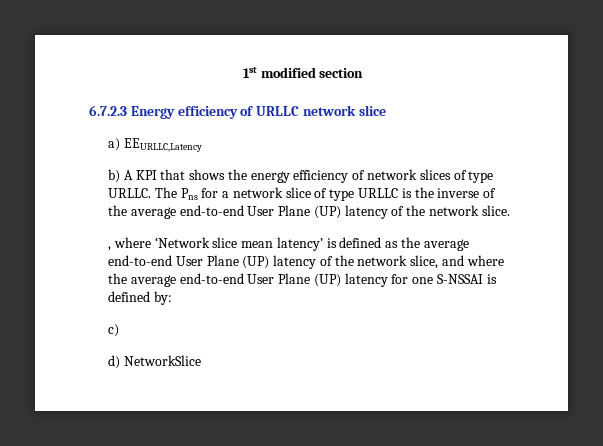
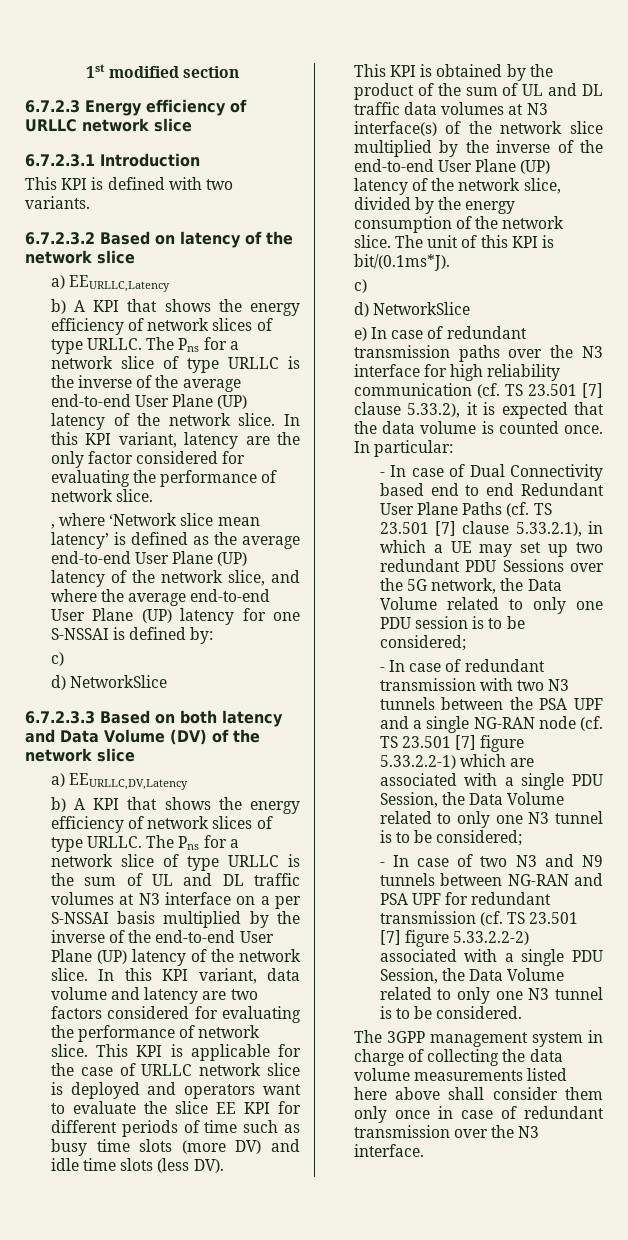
+ 6.7.2.3.1 Introduction
+ This KPI is defined with two variants.
+ 6.7.2.3.2 Based on latency of the network slice
+ In this KPI variant, latency are the only factor considered for evaluating the performance of network slice.
+ 6.7.2.3.3 Based on both latency and Data Volume (DV) of the network slice
+ a) EEURLLC,DV,Latency
+ b) A KPI that shows the energy efficiency of network slices of type URLLC. The Pns for a network slice of type URLLC is the sum of UL and DL traffic volumes at N3 interface on a per S-NSSAI basis multiplied by the inverse of the end-to-end User Plane (UP) latency of the network slice. In this KPI variant, data volume and latency are two factors considered for evaluating the performance of network slice. This KPI is applicable for the case of URLLC network slice is deployed and operators want to evaluate the slice EE KPI for different periods of time such as busy time slots (more DV) and idle time slots (less DV).
+ This KPI is obtained by the product of the sum of UL and DL traffic data volumes at N3 interface(s) of the network slice multiplied by the inverse of the end-to-end User Plane (UP) latency of the network slice, divided by the energy consumption of the network slice. The unit of this KPI is bit/(0.1ms*J).
+ c)
+ d) NetworkSlice
+ e) In case of redundant transmission paths over the N3 interface for high reliability communication (cf. TS 23.501 [7] clause 5.33.2), it is expected that the data volume is counted once. In particular:
+ - In case of Dual Connectivity based end to end Redundant User Plane Paths (cf. TS 23.501 [7] clause 5.33.2.1), in which a UE may set up two redundant PDU Sessions over the 5G network, the Data Volume related to only one PDU session is to be considered;
+ - In case of redundant transmission with two N3 tunnels between the PSA UPF and a single NG-RAN node (cf. TS 23.501 [7] figure 5.33.2.2-1) which are associated with a single PDU Session, the Data Volume related to only one N3 tunnel is to be considered;
+ - In case of two N3 and N9 tunnels between NG-RAN and PSA UPF for redundant transmission (cf. TS 23.501 [7] figure 5.33.2.2-2) associated with a single PDU Session, the Data Volume related to only one N3 tunnel is to be considered.
+ The 3GPP management system in charge of collecting the data volume measurements listed here above shall consider them only once in case of redundant transmission over the N3 interface.

